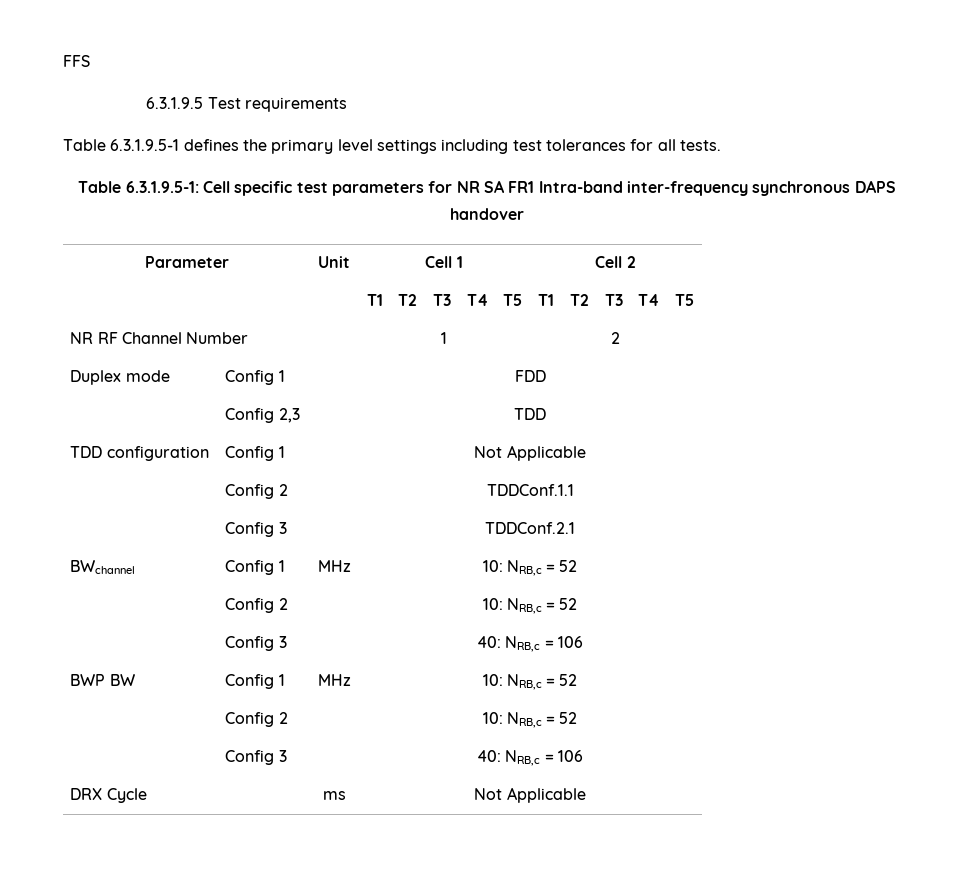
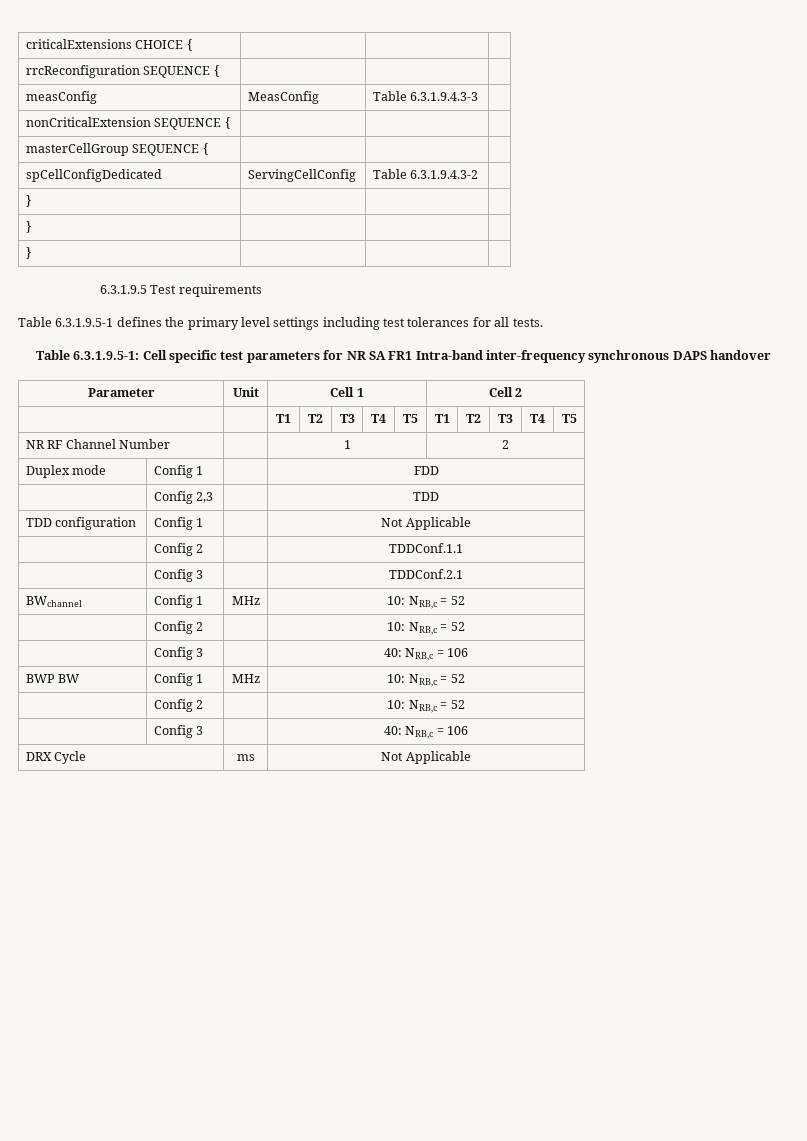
- FFS
+ criticalExtensions CHOICE { | | |
+ rrcReconfiguration SEQUENCE { | | |
+ measConfig | MeasConfig | Table 6.3.1.9.4.3-3 |
+ nonCriticalExtension SEQUENCE { | | |
+ masterCellGroup SEQUENCE { | | |
+ spCellConfigDedicated | ServingCellConfig | Table 6.3.1.9.4.3-2 |
+ } | | |
+ } | | |
+ } | | |

